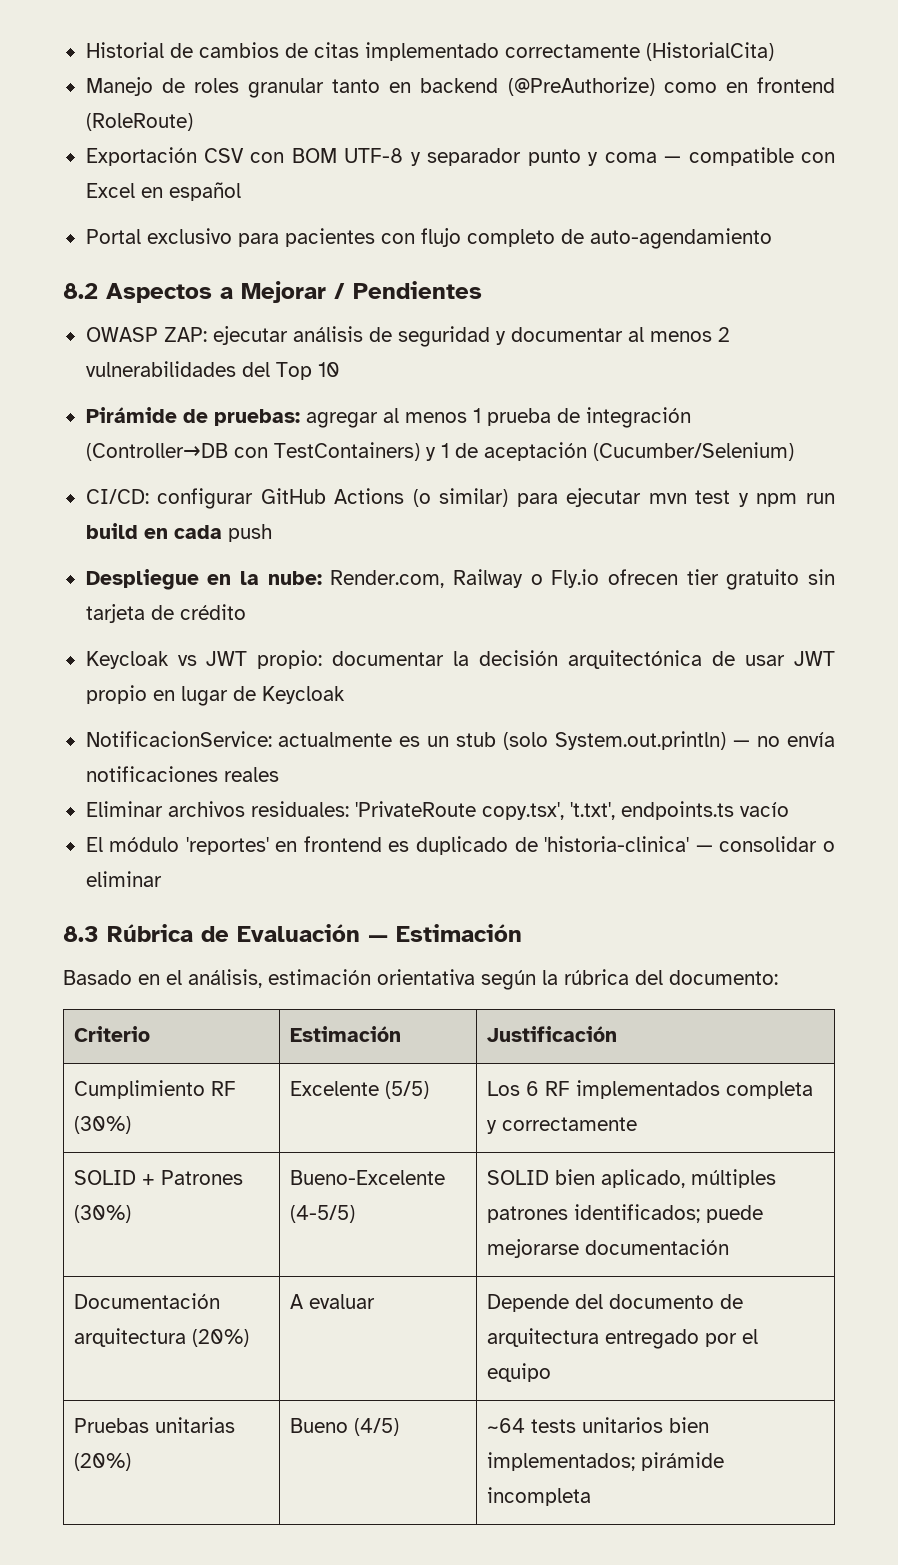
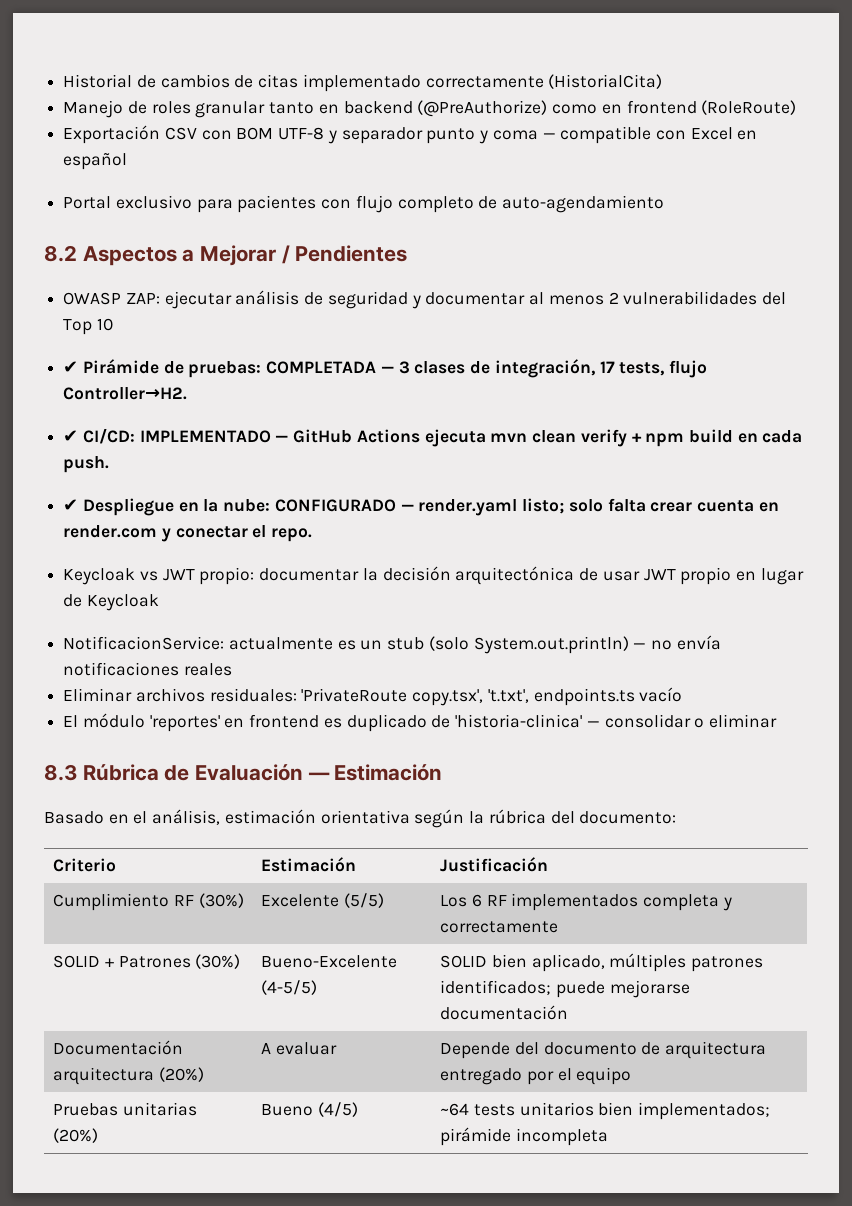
- Pirámide de pruebas: agregar al menos 1 prueba de integración (Controller→DB con TestContainers) y 1 de aceptación (Cucumber/Selenium)
- CI/CD: configurar GitHub Actions (o similar) para ejecutar mvn test y npm run build en cada push
- Despliegue en la nube: Render.com, Railway o Fly.io ofrecen tier gratuito sin tarjeta de crédito
+ ✔ Pirámide de pruebas: COMPLETADA — 3 clases de integración, 17 tests, flujo Controller→H2.
+ ✔ CI/CD: IMPLEMENTADO — GitHub Actions ejecuta mvn clean verify + npm build en cada push.
+ ✔ Despliegue en la nube: CONFIGURADO — render.yaml listo; solo falta crear cuenta en render.com y conectar el repo.

